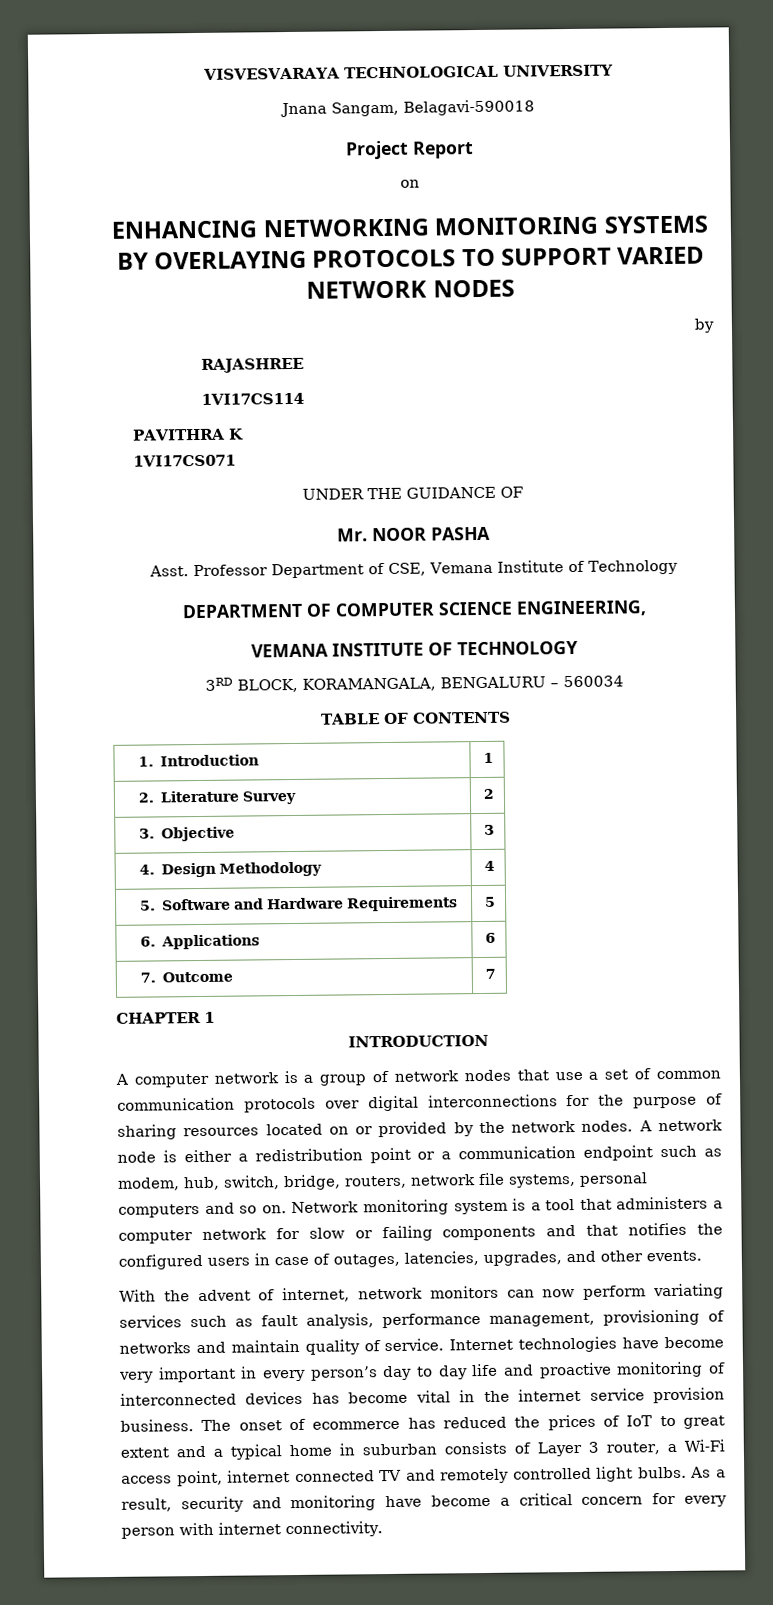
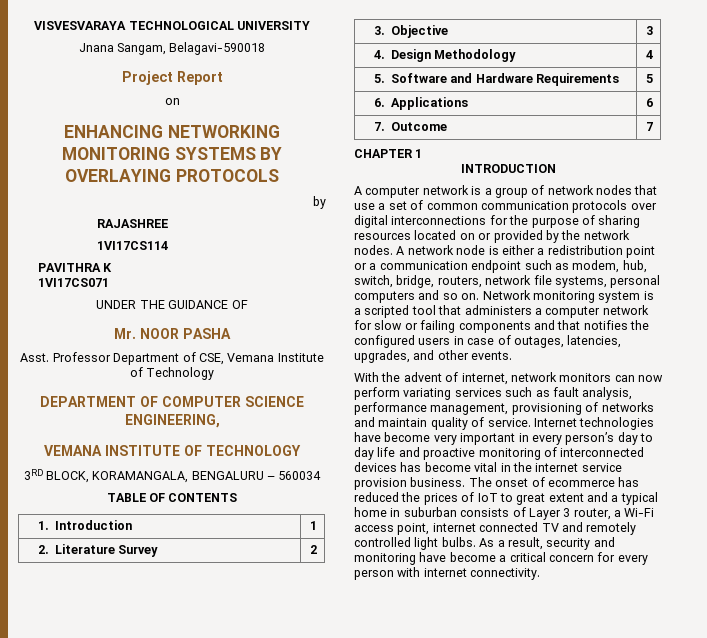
- ENHANCING NETWORKING MONITORING SYSTEMS BY OVERLAYING PROTOCOLS TO SUPPORT VARIED NETWORK NODES
+ ENHANCING NETWORKING MONITORING SYSTEMS BY OVERLAYING PROTOCOLS
- Network monitoring system is a tool that administers a computer network for slow or failing components and that notifies the configured users in case of outages, latencies, upgrades, and other events.
+ Network monitoring system is a scripted tool that administers a computer network for slow or failing components and that notifies the configured users in case of outages, latencies, upgrades, and other events.

